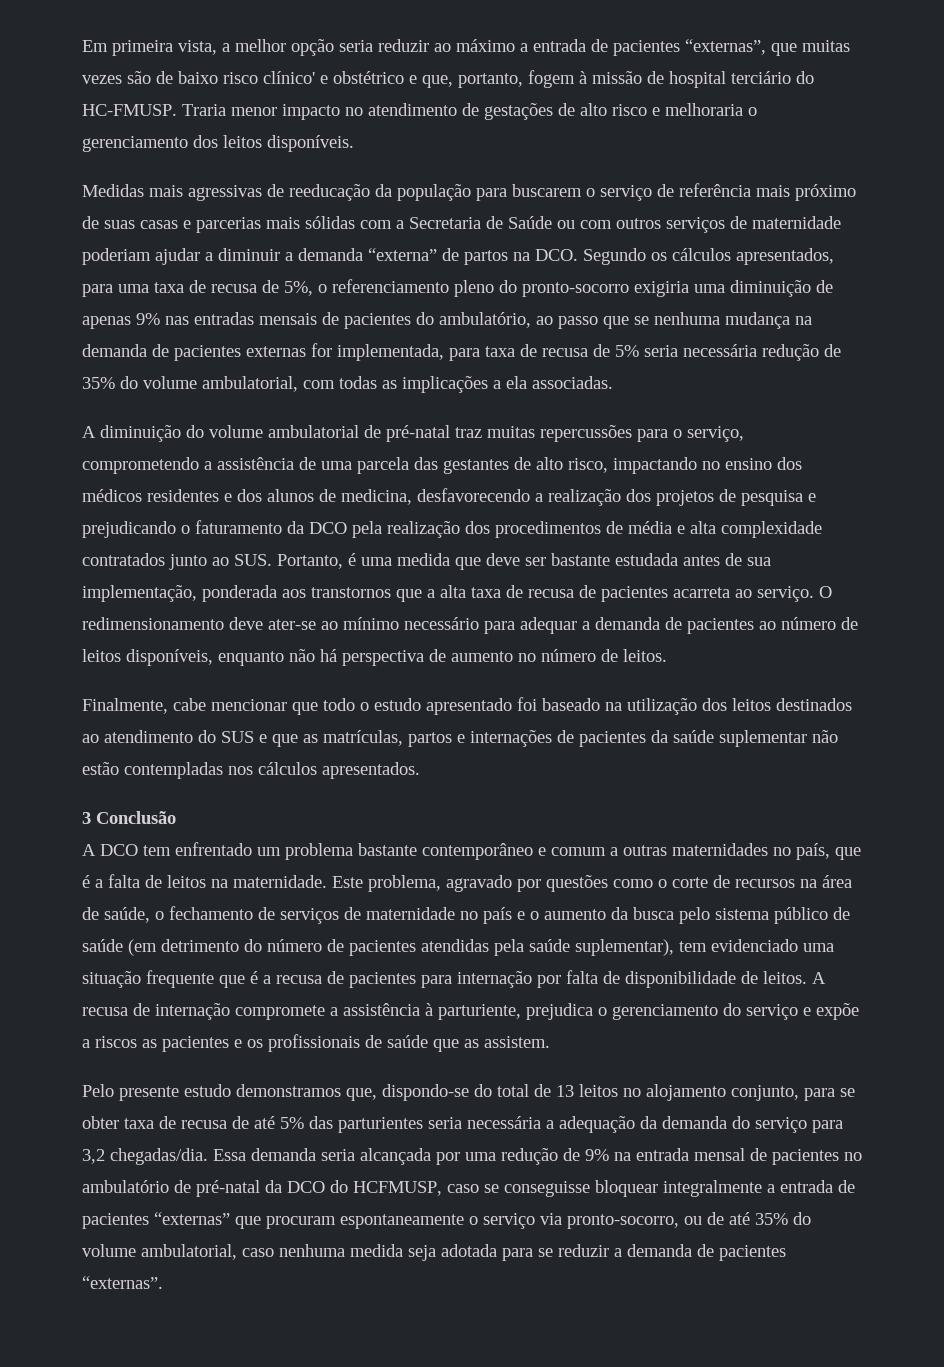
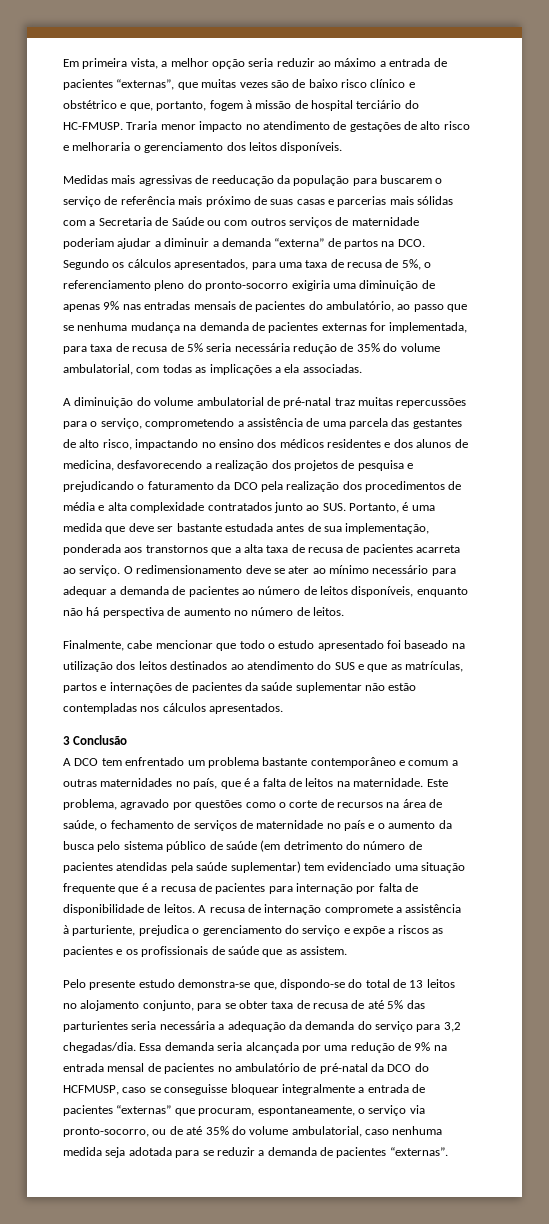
- Em primeira vista, a melhor opção seria reduzir ao máximo a entrada de pacientes “externas”, que muitas vezes são de baixo risco clínico' e obstétrico e que, portanto, fogem à missão de hospital terciário do HC-FMUSP.
+ Em primeira vista, a melhor opção seria reduzir ao máximo a entrada de pacientes “externas”, que muitas vezes são de baixo risco clínico e obstétrico e que, portanto, fogem à missão de hospital terciário do HC-FMUSP.
- O redimensionamento deve ater-se ao mínimo necessário para adequar a demanda de pacientes ao número de leitos disponíveis, enquanto não há perspectiva de aumento no número de leitos.
+ O redimensionamento deve se ater ao mínimo necessário para adequar a demanda de pacientes ao número de leitos disponíveis, enquanto não há perspectiva de aumento no número de leitos.
- Este problema, agravado por questões como o corte de recursos na área de saúde, o fechamento de serviços de maternidade no país e o aumento da busca pelo sistema público de saúde (em detrimento do número de pacientes atendidas pela saúde suplementar), tem evidenciado uma situação frequente que é a recusa de pacientes para internação por falta de disponibilidade de leitos.
+ Este problema, agravado por questões como o corte de recursos na área de saúde, o fechamento de serviços de maternidade no país e o aumento da busca pelo sistema público de saúde (em detrimento do número de pacientes atendidas pela saúde suplementar) tem evidenciado uma situação frequente que é a recusa de pacientes para internação por falta de disponibilidade de leitos.
- Pelo presente estudo demonstramos que, dispondo-se do total de 13 leitos no alojamento conjunto, para se obter taxa de recusa de até 5% das parturientes seria necessária a adequação da demanda do serviço para 3,2 chegadas/dia.
+ Pelo presente estudo demonstra-se que, dispondo-se do total de 13 leitos no alojamento conjunto, para se obter taxa de recusa de até 5% das parturientes seria necessária a adequação da demanda do serviço para 3,2 chegadas/dia.
- Essa demanda seria alcançada por uma redução de 9% na entrada mensal de pacientes no ambulatório de pré-natal da DCO do HCFMUSP, caso se conseguisse bloquear integralmente a entrada de pacientes “externas” que procuram espontaneamente o serviço via pronto-socorro, ou de até 35% do volume ambulatorial, caso nenhuma medida seja adotada para se reduzir a demanda de pacientes “externas”.
+ Essa demanda seria alcançada por uma redução de 9% na entrada mensal de pacientes no ambulatório de pré-natal da DCO do HCFMUSP, caso se conseguisse bloquear integralmente a entrada de pacientes “externas” que procuram, espontaneamente, o serviço via pronto-socorro, ou de até 35% do volume ambulatorial, caso nenhuma medida seja adotada para se reduzir a demanda de pacientes “externas”.

